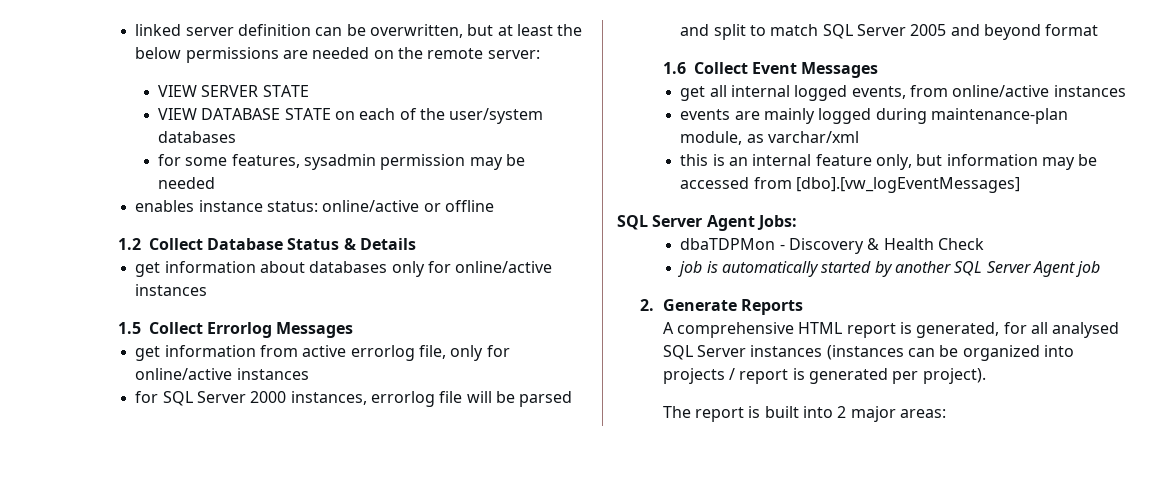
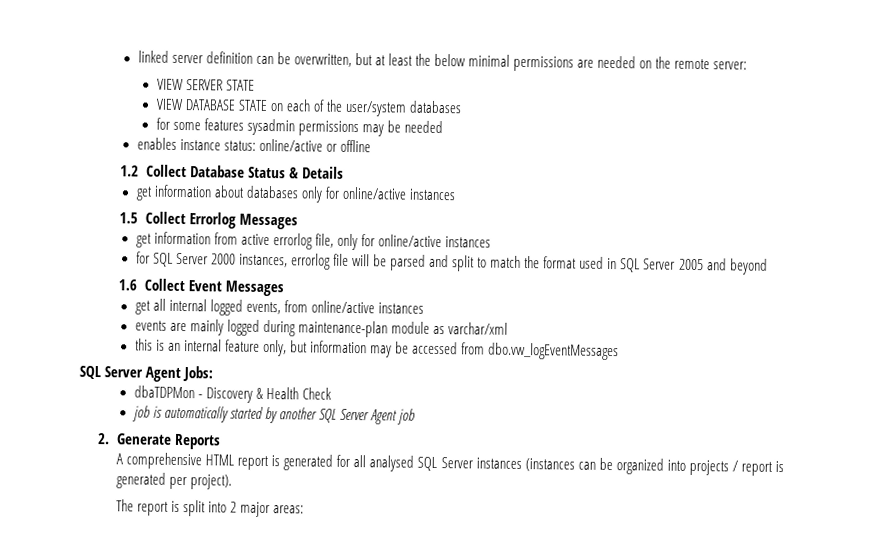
- linked server definition can be overwritten, but at least the below permissions are needed on the remote server:
+ linked server definition can be overwritten, but at least the below minimal permissions are needed on the remote server:
- for some features, sysadmin permission may be needed
+ for some features sysadmin permissions may be needed
- for SQL Server 2000 instances, errorlog file will be parsed and split to match SQL Server 2005 and beyond format
+ for SQL Server 2000 instances, errorlog file will be parsed and split to match the format used in SQL Server 2005 and beyond
- events are mainly logged during maintenance-plan module, as varchar/xml
+ events are mainly logged during maintenance-plan module as varchar/xml
- this is an internal feature only, but information may be accessed from [dbo].[vw_logEventMessages]
+ this is an internal feature only, but information may be accessed from dbo.vw_logEventMessages
- A comprehensive HTML report is generated, for all analysed SQL Server instances (instances can be organized into projects / report is generated per project).
+ A comprehensive HTML report is generated for all analysed SQL Server instances (instances can be organized into projects / report is generated per project).
- The report is built into 2 major areas:
+ The report is split into 2 major areas:

